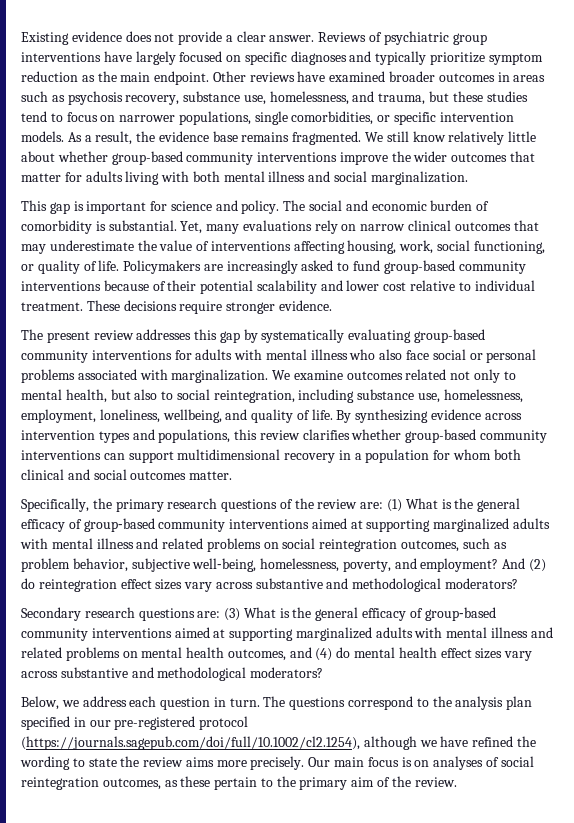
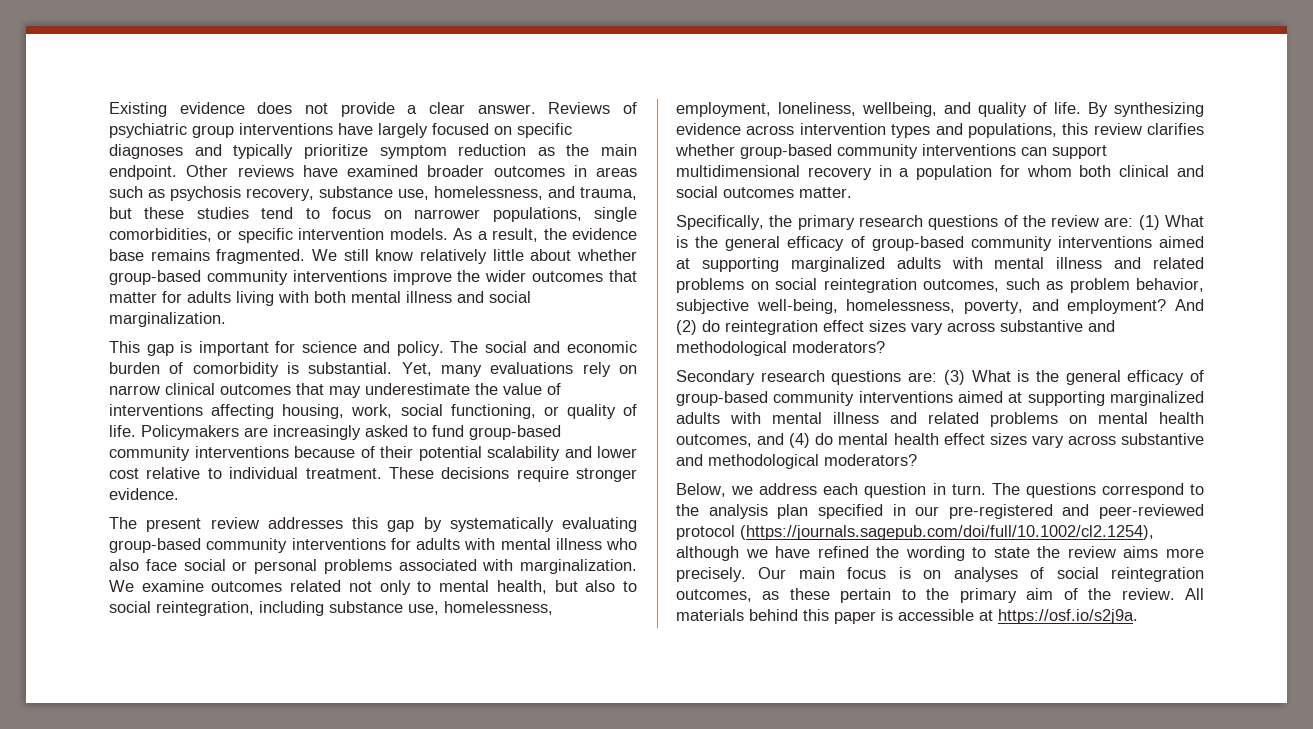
- The questions correspond to the analysis plan specified in our pre-registered protocol (https://journals.sagepub.com/doi/full/10.1002/cl2.1254), although we have refined the wording to state the review aims more precisely.
+ The questions correspond to the analysis plan specified in our pre-registered and peer-reviewed protocol (https://journals.sagepub.com/doi/full/10.1002/cl2.1254), although we have refined the wording to state the review aims more precisely.
+ All materials behind this paper is accessible at https://osf.io/s2j9a.

